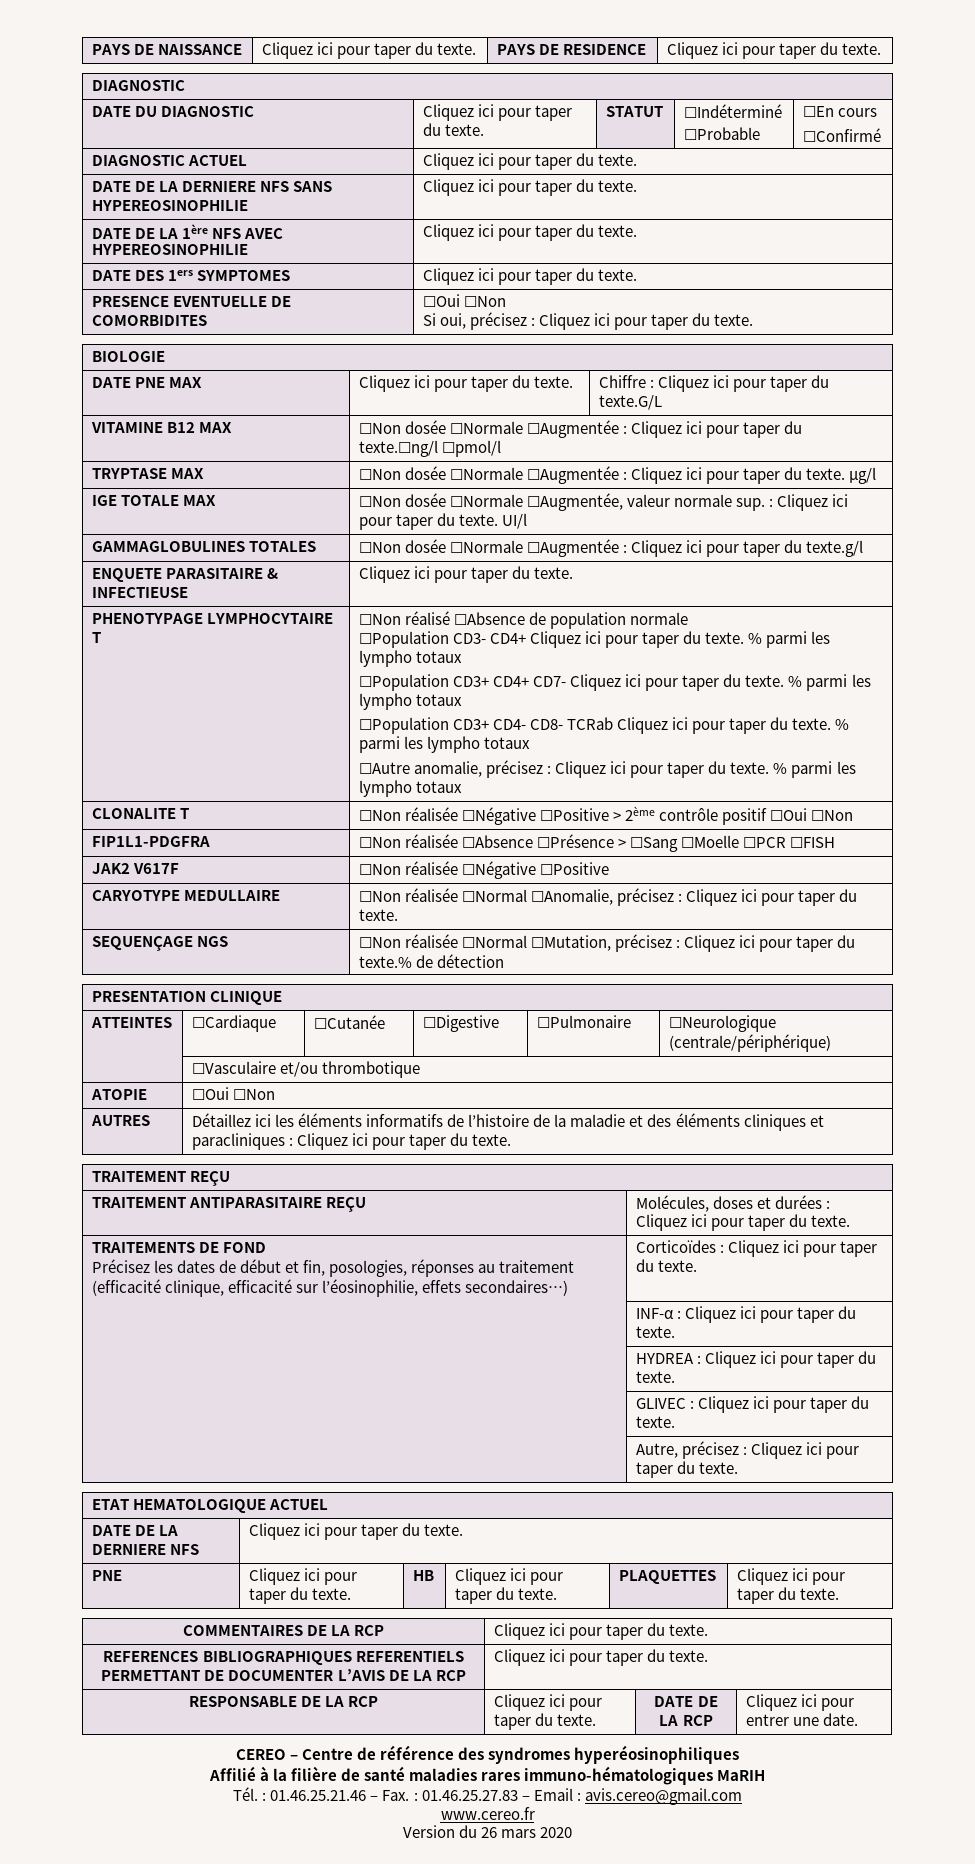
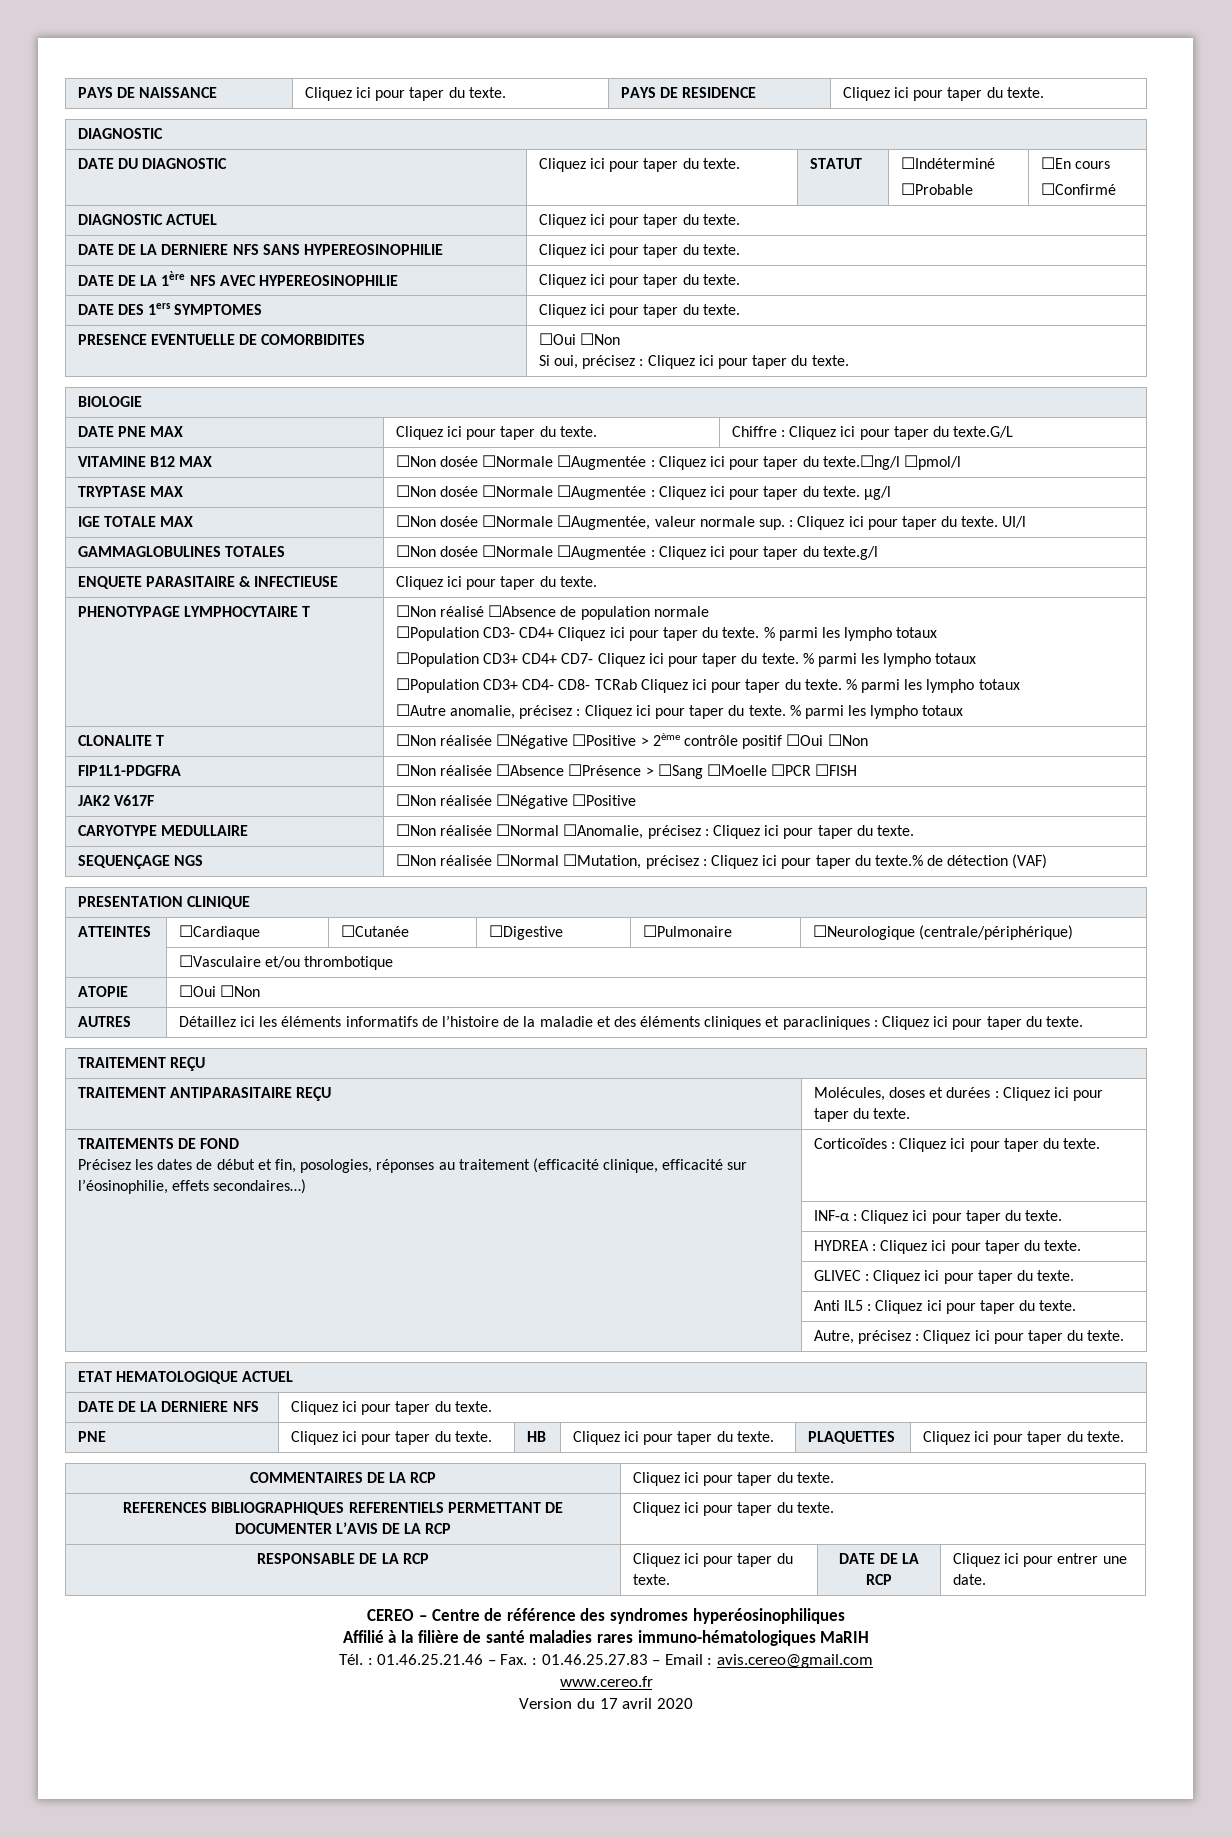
- SEQUENÇAGE NGS | ☐Non réalisée ☐Normal ☐Mutation, précisez : Cliquez ici pour taper du texte.% de détection
+ SEQUENÇAGE NGS | ☐Non réalisée ☐Normal ☐Mutation, précisez : Cliquez ici pour taper du texte.% de détection (VAF)
+ | Anti IL5 : Cliquez ici pour taper du texte.
- Version du 26 mars 2020
+ Version du 17 avril 2020

